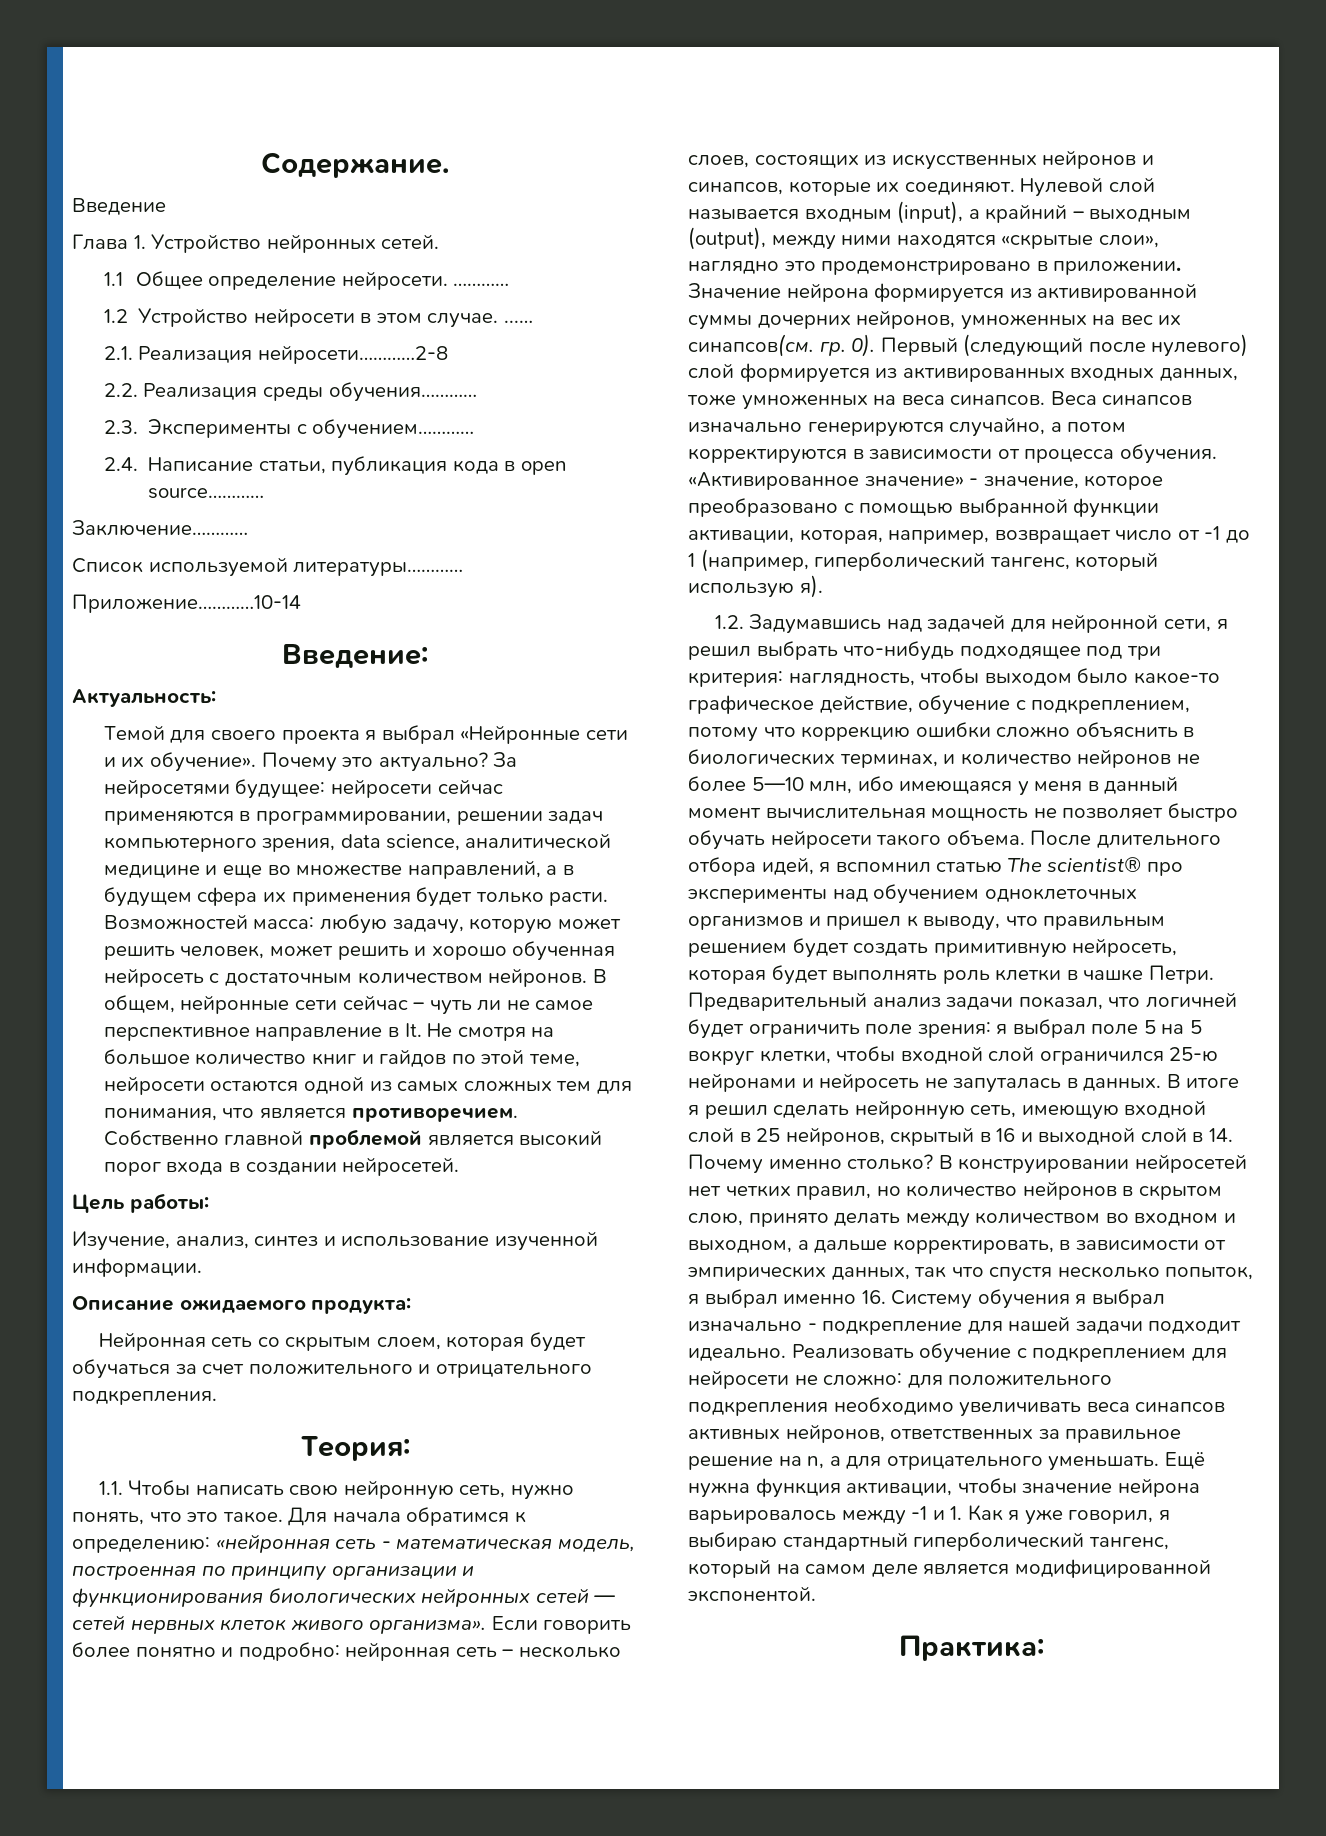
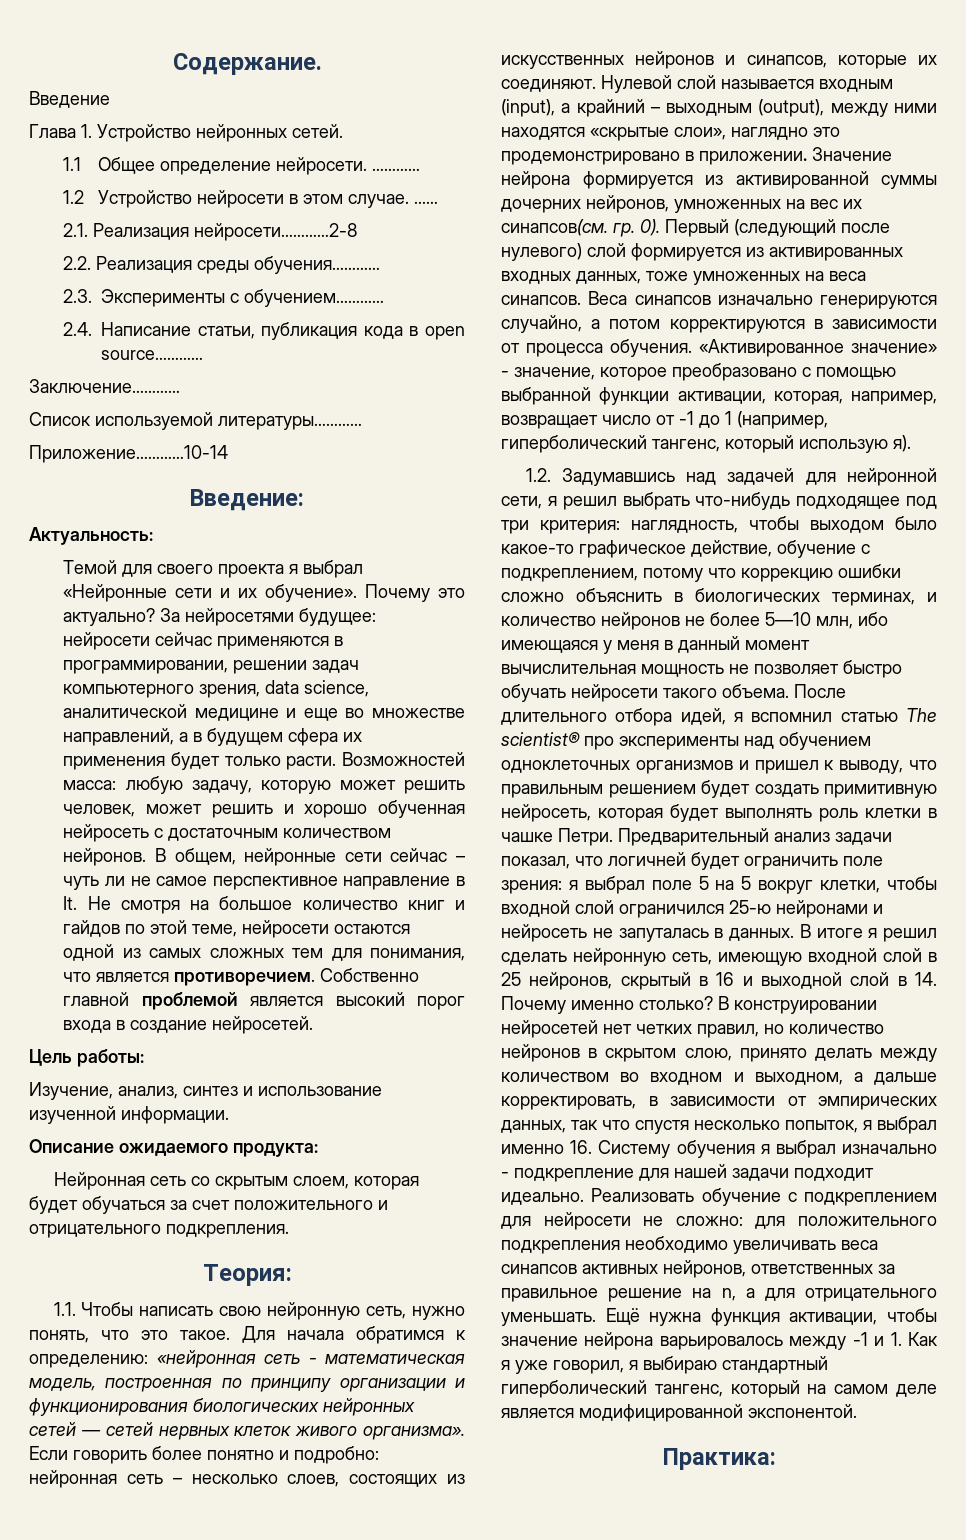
- Собственно главной проблемой является высокий порог входа в создании нейросетей.
+ Собственно главной проблемой является высокий порог входа в создание нейросетей.

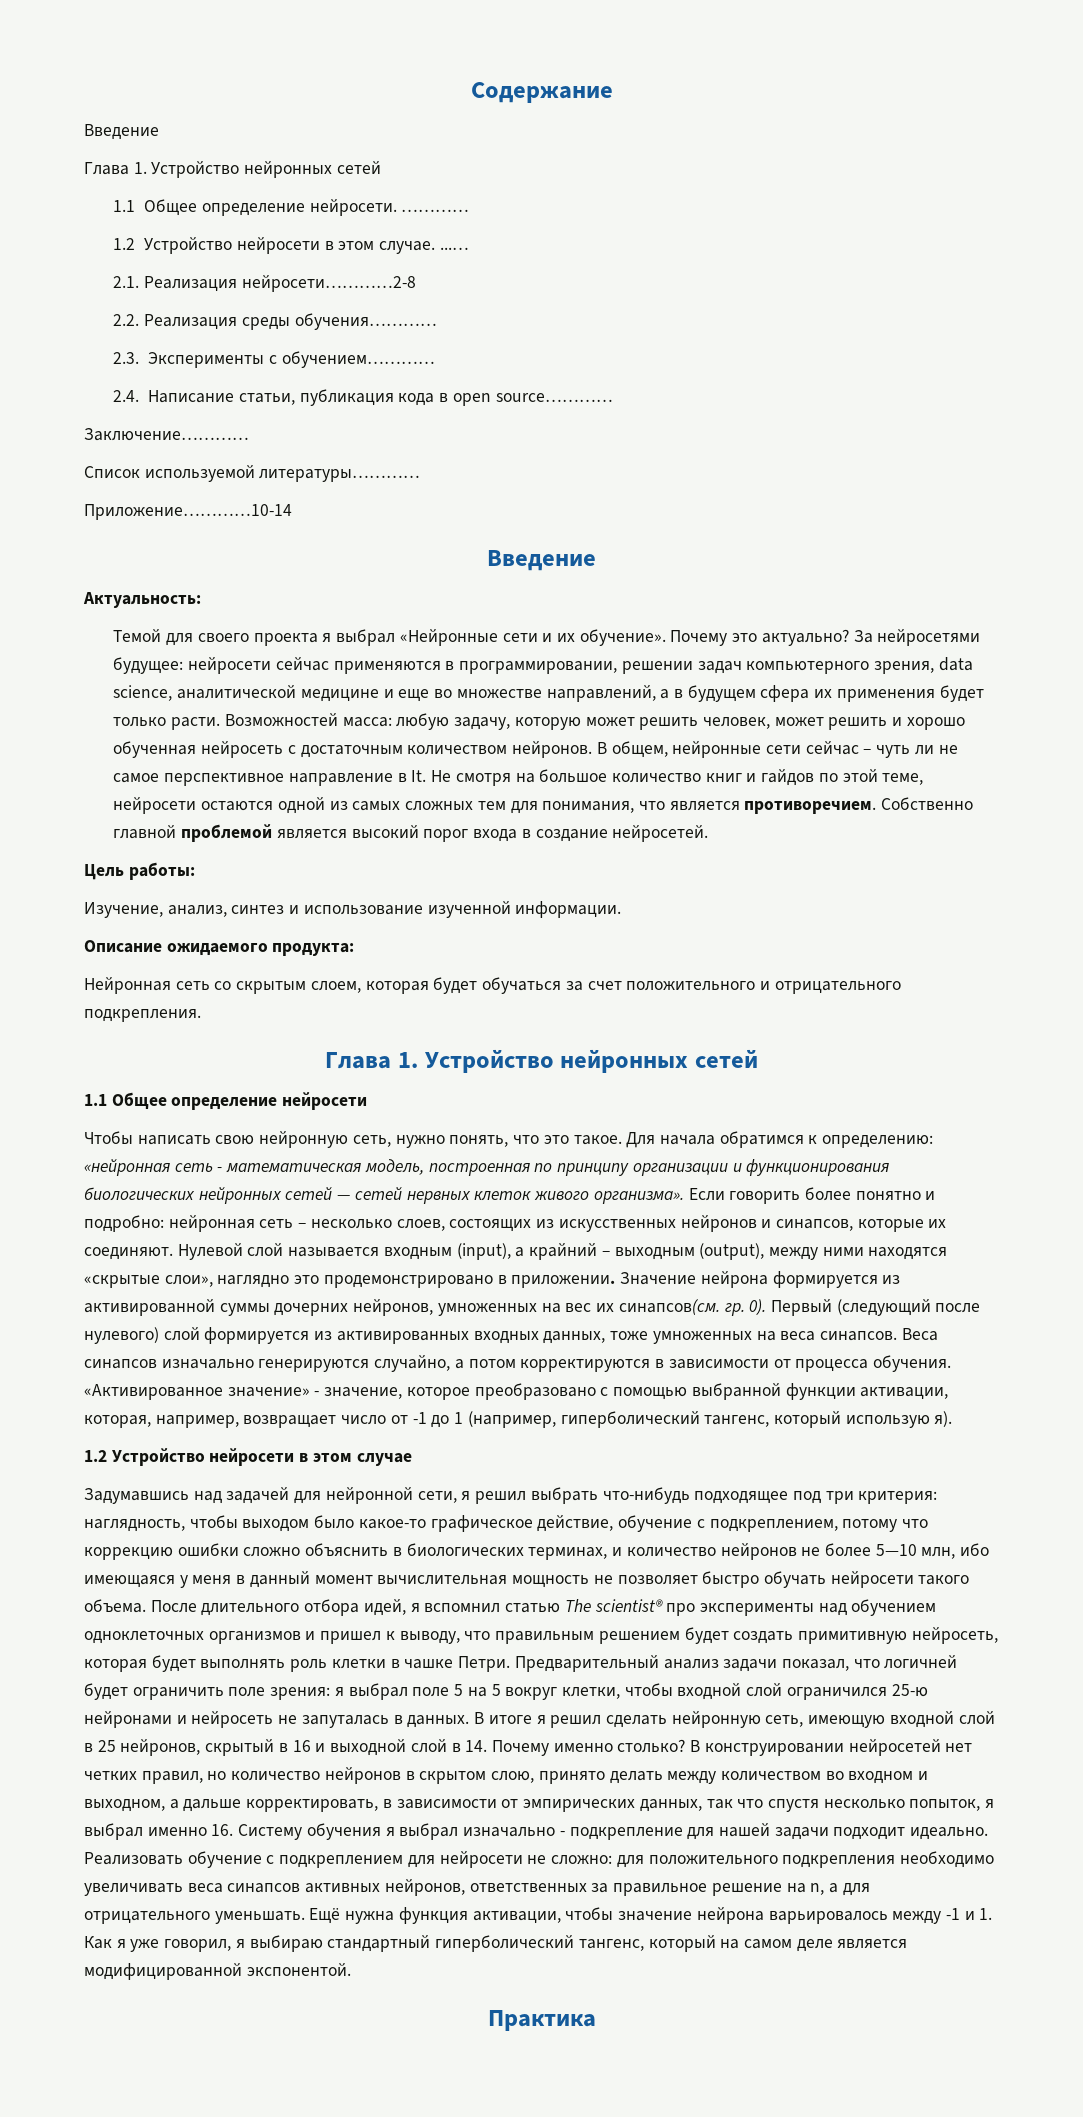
- Содержание.
+ Содержание
  Введение
- Глава 1. Устройство нейронных сетей.
+ Глава 1. Устройство нейронных сетей
  Приложение…………10-14
- Введение:
+ Введение
  Нейронная сеть со скрытым слоем, которая будет обучаться за счет положительного и отрицательного подкрепления.
- Теория:
- 1.1. Чтобы написать свою нейронную сеть, нужно понять, что это такое.
+ Глава 1. Устройство нейронных сетей
+ 1.1 Общее определение нейросети
+ Чтобы написать свою нейронную сеть, нужно понять, что это такое.
- 1.2. Задумавшись над задачей для нейронной сети, я решил выбрать что-нибудь подходящее под три критерия: наглядность, чтобы выходом было какое-то графическое действие, обучение с подкреплением, потому что коррекцию ошибки сложно объяснить в биологических терминах, и количество нейронов не более 5—10 млн, ибо имеющаяся у меня в данный момент вычислительная мощность не позволяет быстро обучать нейросети такого объема.
+ 1.2 Устройство нейросети в этом случае
+ Задумавшись над задачей для нейронной сети, я решил выбрать что-нибудь подходящее под три критерия: наглядность, чтобы выходом было какое-то графическое действие, обучение с подкреплением, потому что коррекцию ошибки сложно объяснить в биологических терминах, и количество нейронов не более 5—10 млн, ибо имеющаяся у меня в данный момент вычислительная мощность не позволяет быстро обучать нейросети такого объема.
- Практика:
+ Практика

